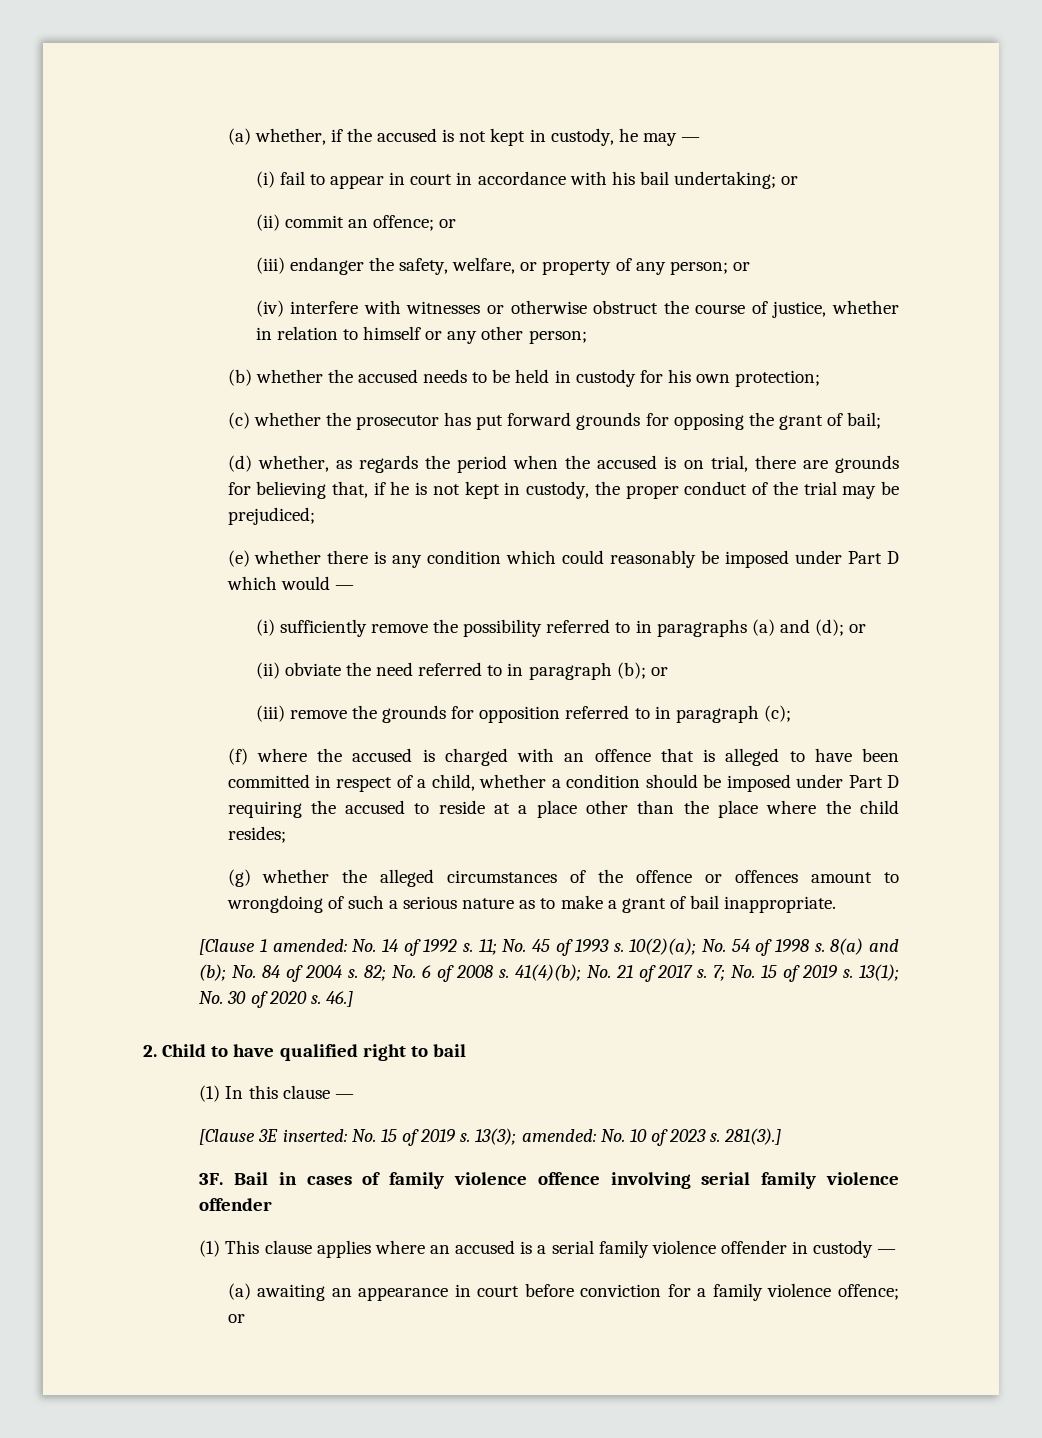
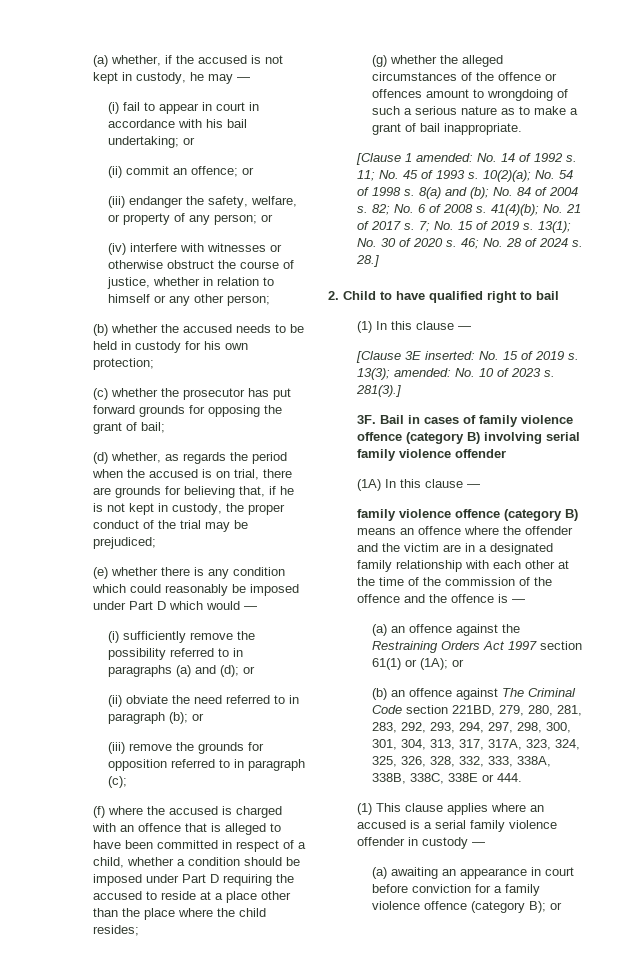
- 46.]
+ 46; No. 28 of 2024 s. 28.]
- Bail in cases of family violence offence involving serial family violence offender
+ Bail in cases of family violence offence (category B) involving serial family violence offender
+ (1A) In this clause —
+ family violence offence (category B) means an offence where the offender and the victim are in a designated family relationship with each other at the time of the commission of the offence and the offence is —
+ (a) an offence against the Restraining Orders Act 1997 section 61(1) or (1A); or
+ (b) an offence against The Criminal Code section 221BD, 279, 280, 281, 283, 292, 293, 294, 297, 298, 300, 301, 304, 313, 317, 317A, 323, 324, 325, 326, 328, 332, 333, 338A, 338B, 338C, 338E or 444.
- (a) awaiting an appearance in court before conviction for a family violence offence; or
+ (a) awaiting an appearance in court before conviction for a family violence offence (category B); or

